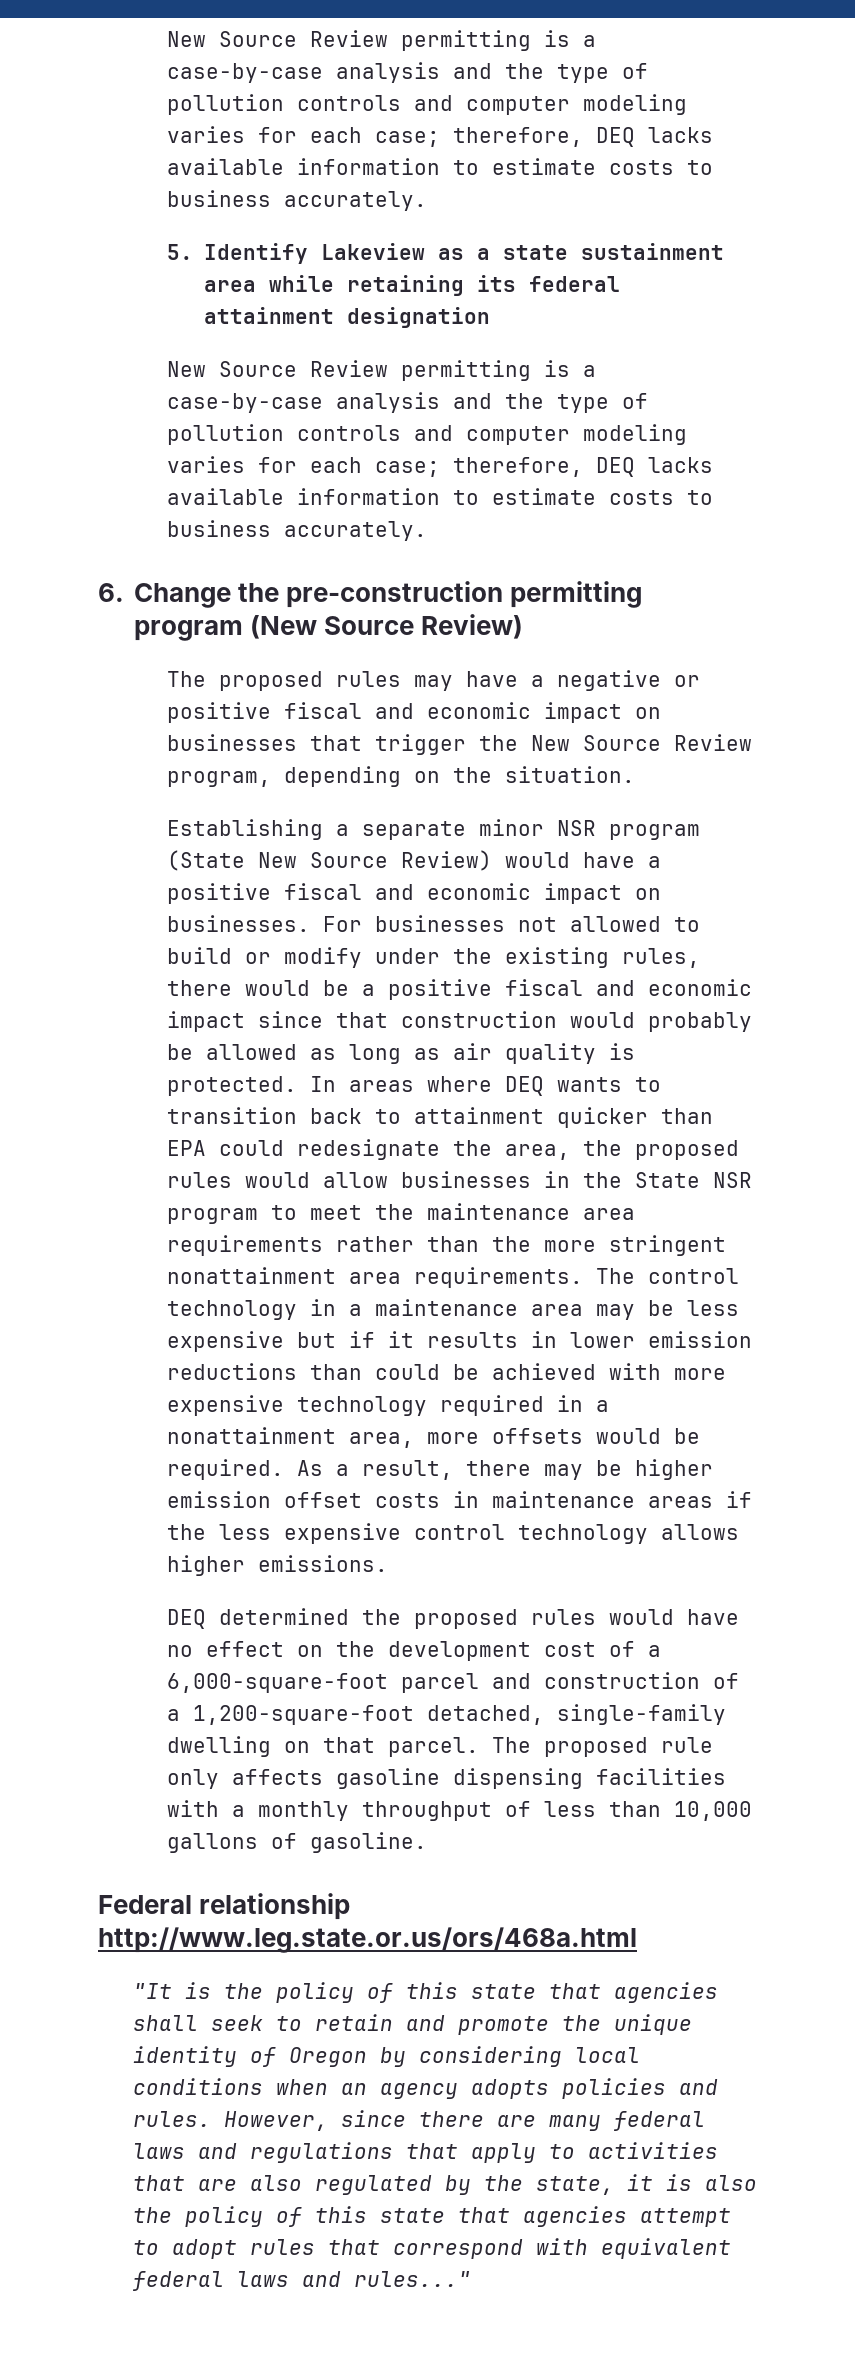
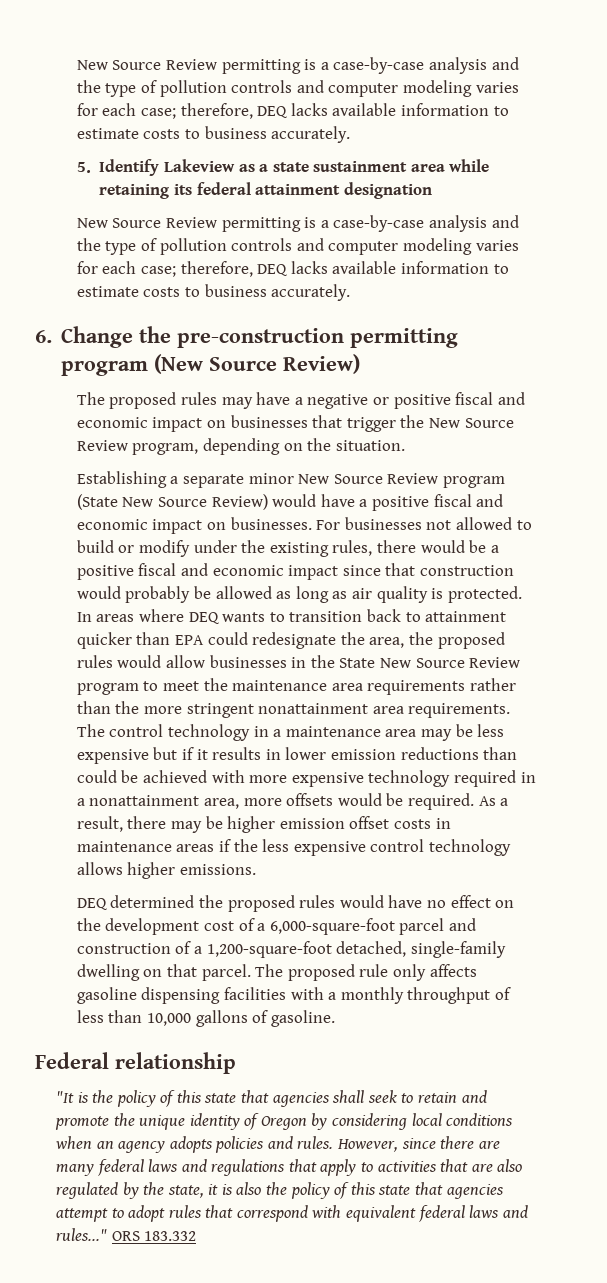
- Establishing a separate minor NSR program (State New Source Review) would have a positive fiscal and economic impact on businesses.
+ Establishing a separate minor New Source Review program (State New Source Review) would have a positive fiscal and economic impact on businesses.
- In areas where DEQ wants to transition back to attainment quicker than EPA could redesignate the area, the proposed rules would allow businesses in the State NSR program to meet the maintenance area requirements rather than the more stringent nonattainment area requirements.
+ In areas where DEQ wants to transition back to attainment quicker than EPA could redesignate the area, the proposed rules would allow businesses in the State New Source Review program to meet the maintenance area requirements rather than the more stringent nonattainment area requirements.
- Federal relationship http://www.leg.state.or.us/ors/468a.html
+ Federal relationship
+ ORS 183.332

